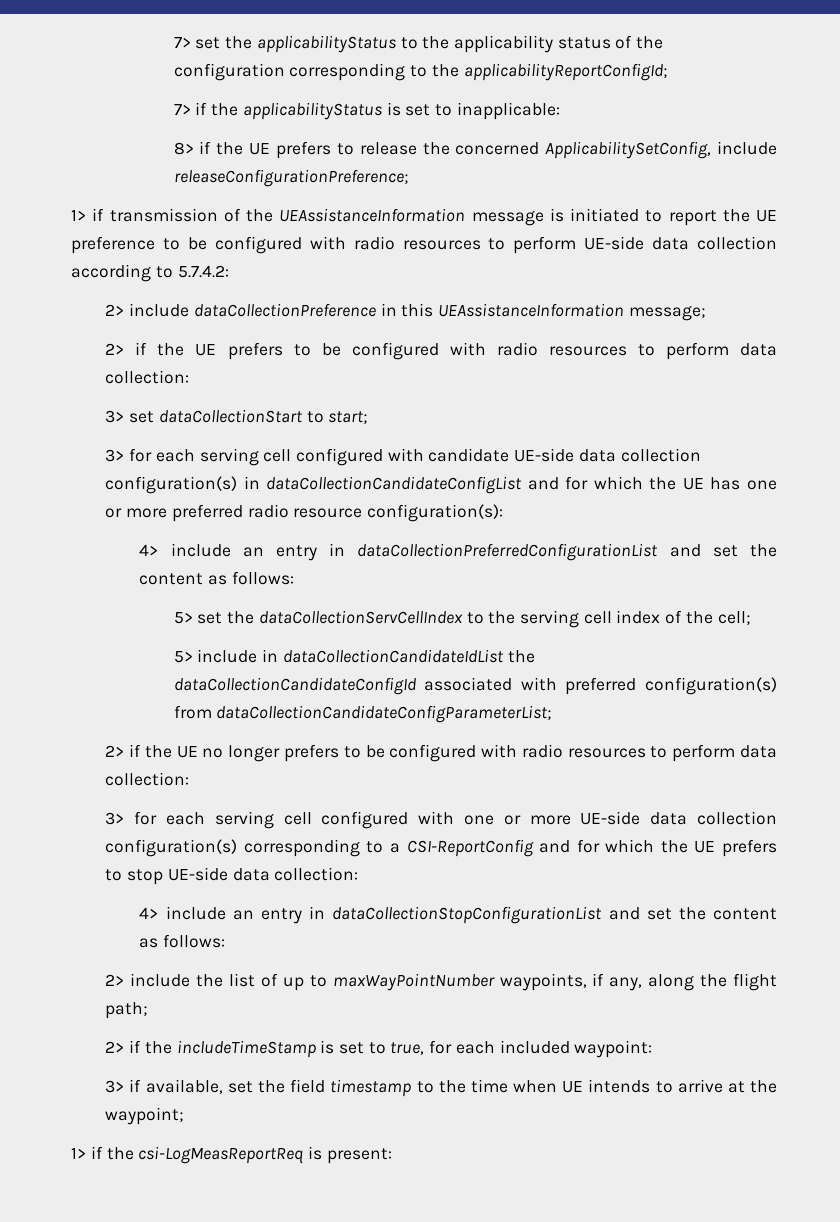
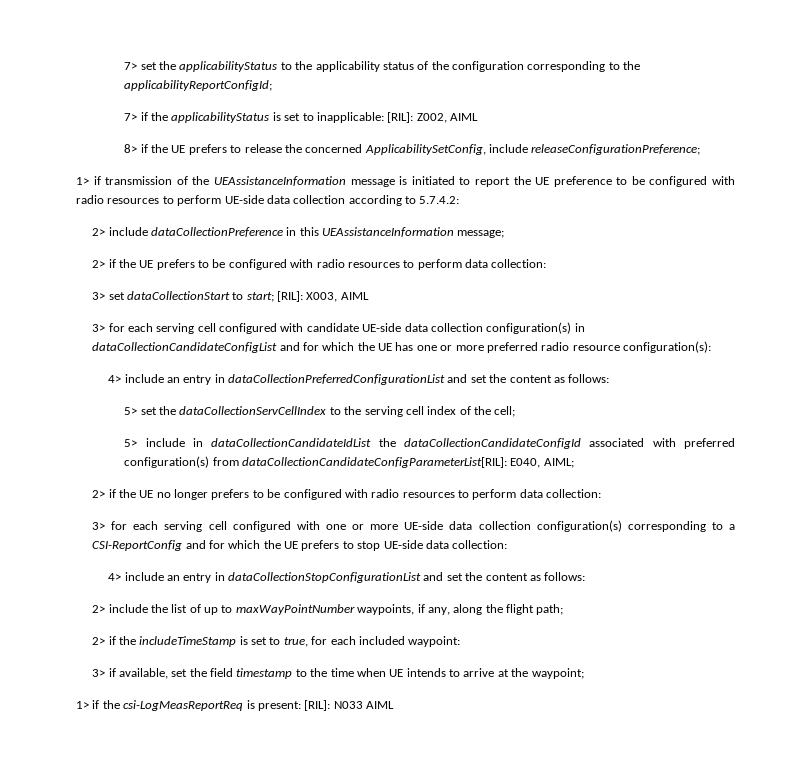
- 7> if the applicabilityStatus is set to inapplicable:
+ 7> if the applicabilityStatus is set to inapplicable: [RIL]: Z002, AIML
- 3> set dataCollectionStart to start;
+ 3> set dataCollectionStart to start; [RIL]: X003, AIML
- 5> include in dataCollectionCandidateIdList the dataCollectionCandidateConfigId associated with preferred configuration(s) from dataCollectionCandidateConfigParameterList;
+ 5> include in dataCollectionCandidateIdList the dataCollectionCandidateConfigId associated with preferred configuration(s) from dataCollectionCandidateConfigParameterList[RIL]: E040, AIML;
- 1> if the csi-LogMeasReportReq is present:
+ 1> if the csi-LogMeasReportReq is present: [RIL]: N033 AIML

